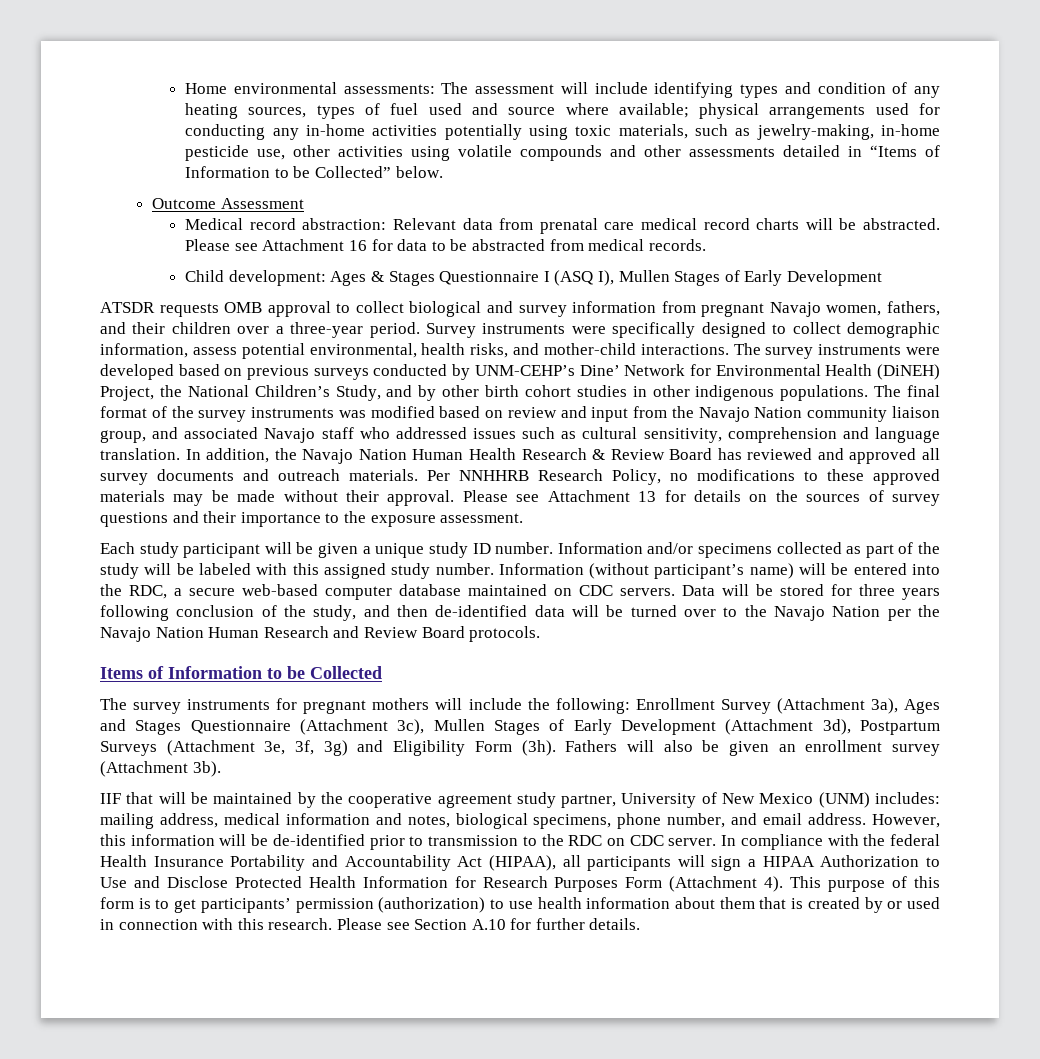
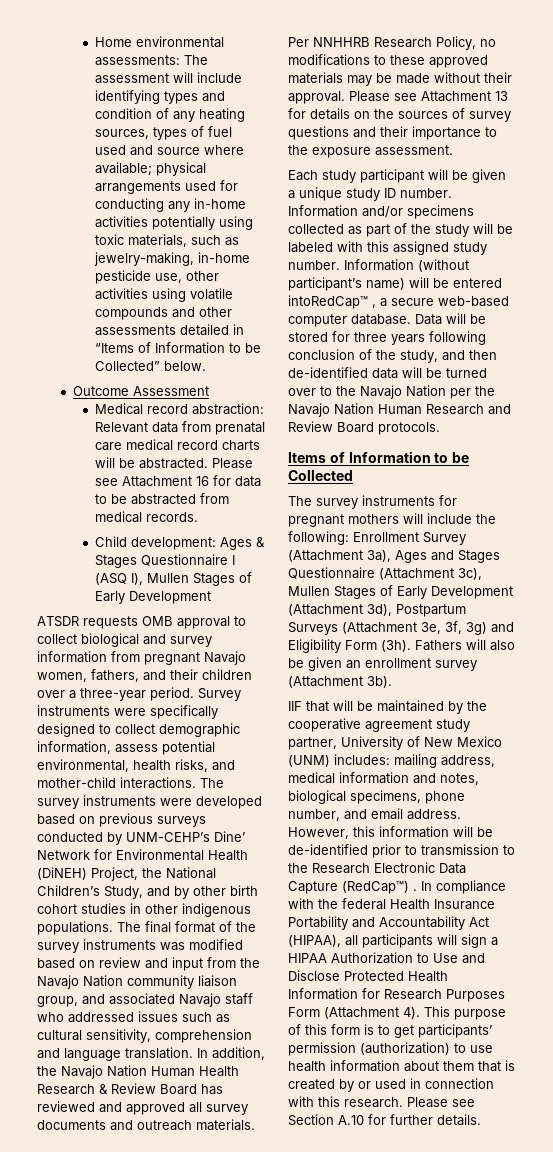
- Information (without participant’s name) will be entered into the RDC, a secure web-based computer database maintained on CDC servers.
+ Information (without participant’s name) will be entered intoRedCap™ , a secure web-based computer database.
- However, this information will be de-identified prior to transmission to the RDC on CDC server.
+ However, this information will be de-identified prior to transmission to the Research Electronic Data Capture (RedCap™) .

